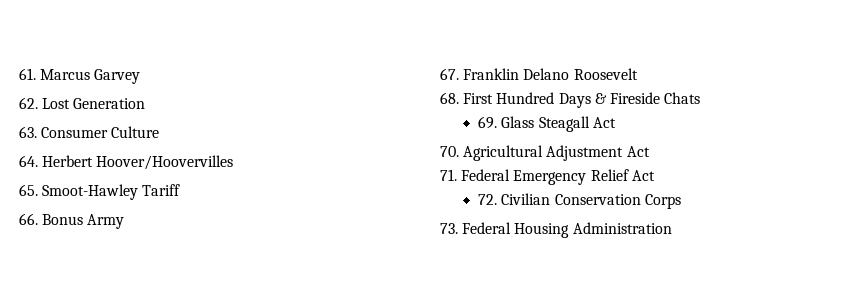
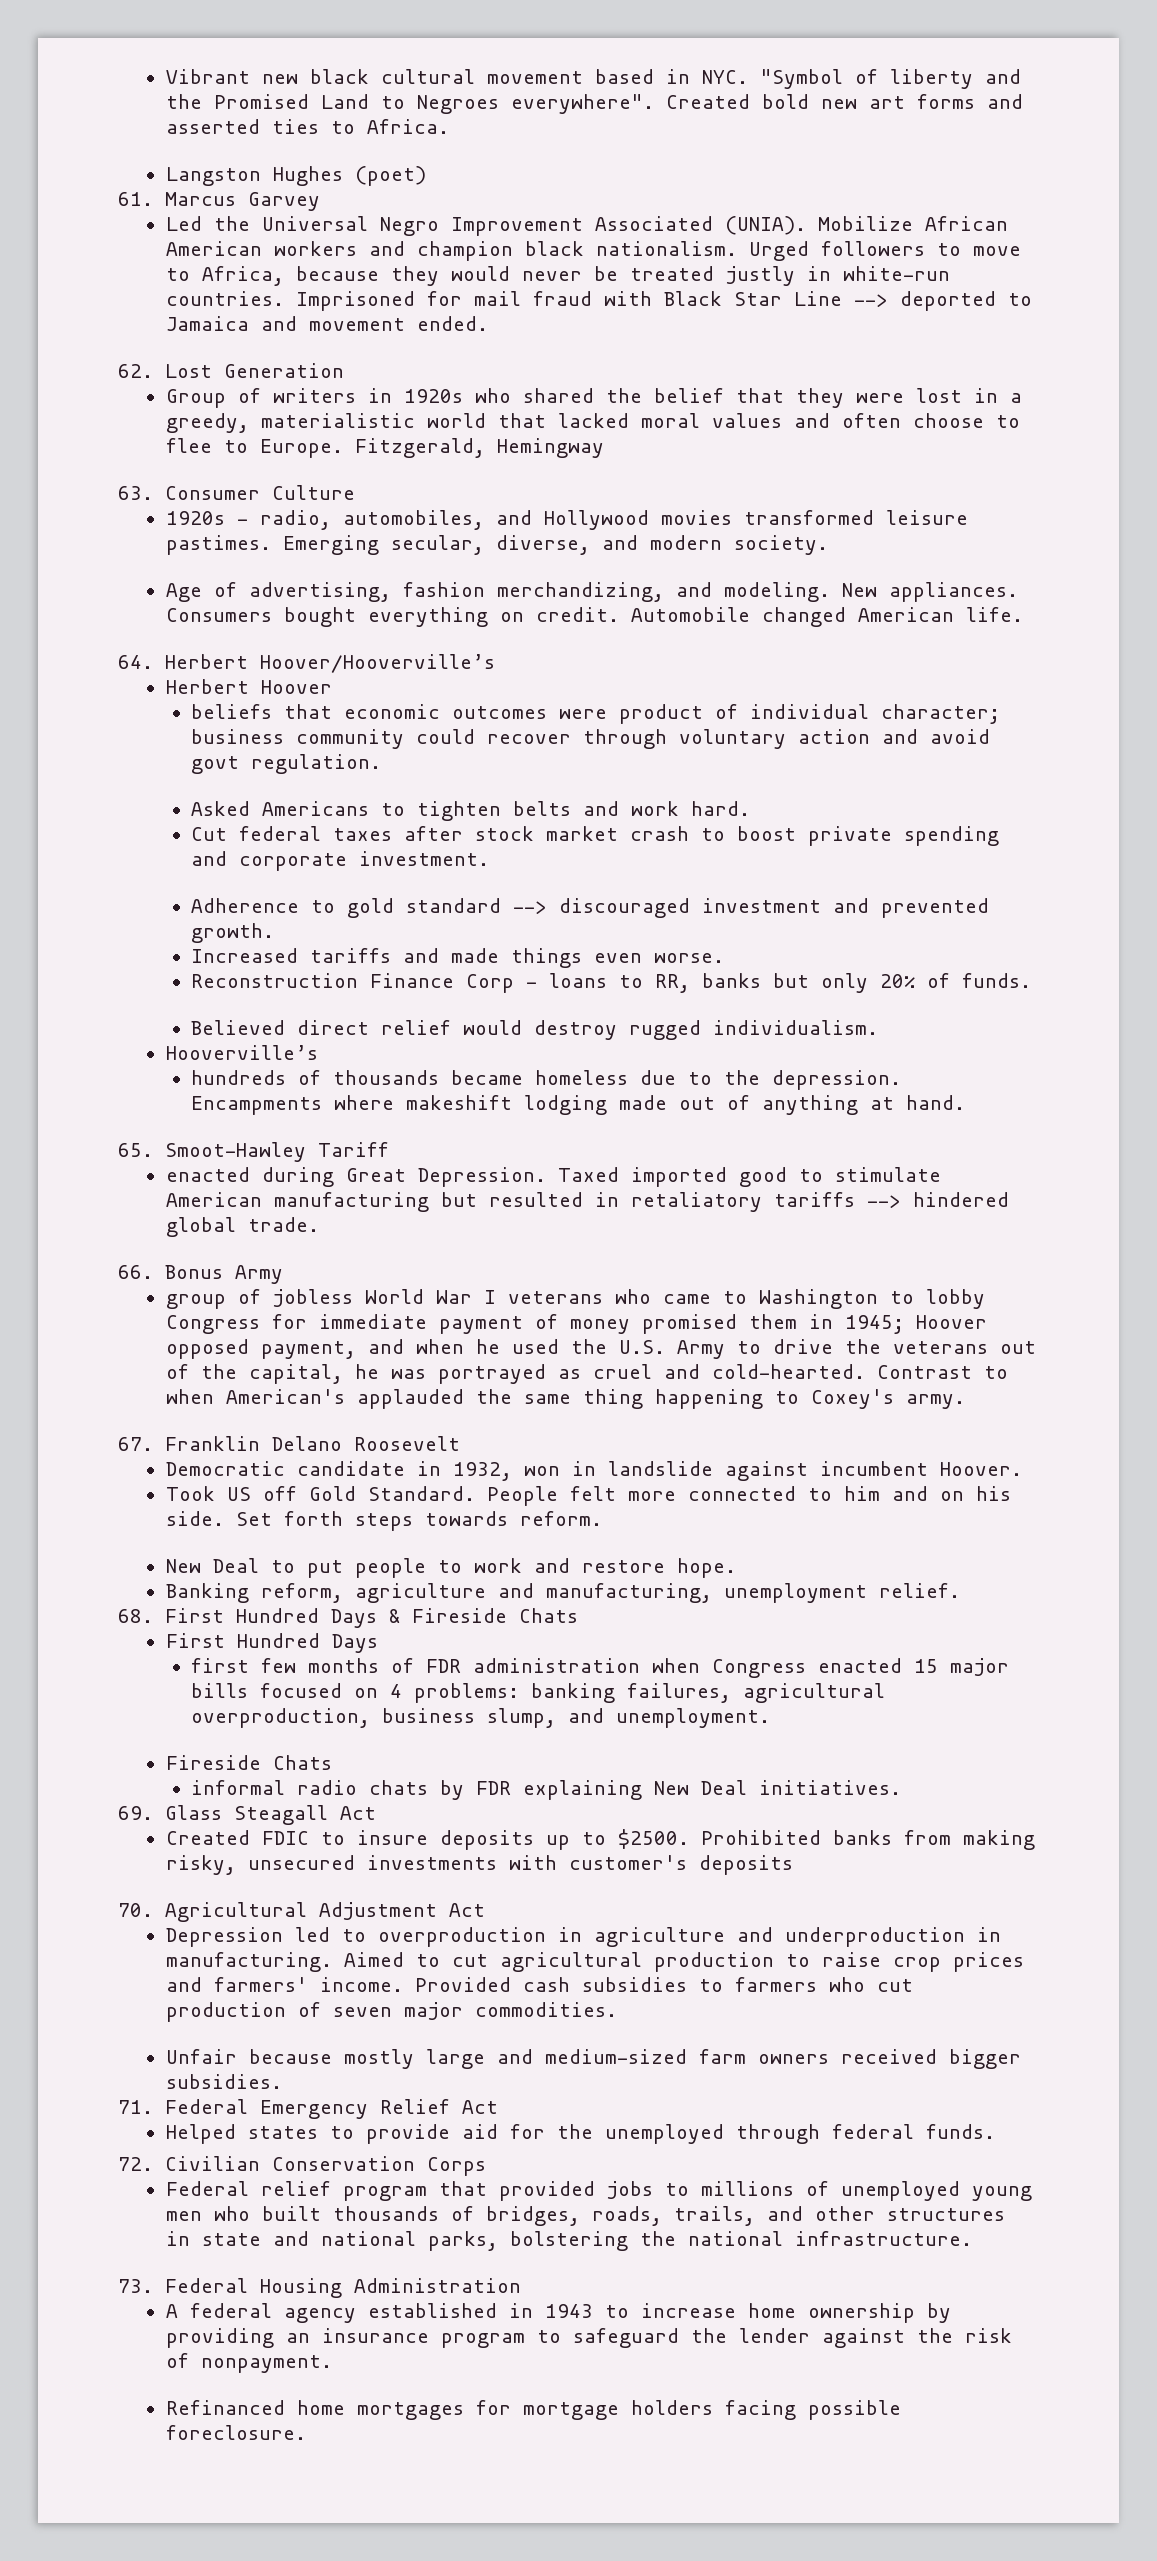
+ Vibrant new black cultural movement based in NYC. "Symbol of liberty and the Promised Land to Negroes everywhere". Created bold new art forms and asserted ties to Africa.
+ Langston Hughes (poet)
  61. Marcus Garvey
+ Led the Universal Negro Improvement Associated (UNIA). Mobilize African American workers and champion black nationalism. Urged followers to move to Africa, because they would never be treated justly in white-run countries. Imprisoned for mail fraud with Black Star Line --> deported to Jamaica and movement ended.
  62. Lost Generation
+ Group of writers in 1920s who shared the belief that they were lost in a greedy, materialistic world that lacked moral values and often choose to flee to Europe. Fitzgerald, Hemingway
  63. Consumer Culture
- 64. Herbert Hoover/Hoovervilles
+ 1920s - radio, automobiles, and Hollywood movies transformed leisure pastimes. Emerging secular, diverse, and modern society.
+ Age of advertising, fashion merchandizing, and modeling. New appliances. Consumers bought everything on credit. Automobile changed American life.
+ 64. Herbert Hoover/Hooverville’s
+ Herbert Hoover
+ beliefs that economic outcomes were product of individual character; business community could recover through voluntary action and avoid govt regulation.
+ Asked Americans to tighten belts and work hard.
+ Cut federal taxes after stock market crash to boost private spending and corporate investment.
+ Adherence to gold standard --> discouraged investment and prevented growth.
+ Increased tariffs and made things even worse.
+ Reconstruction Finance Corp - loans to RR, banks but only 20% of funds.
+ Believed direct relief would destroy rugged individualism.
+ Hooverville’s
+ hundreds of thousands became homeless due to the depression. Encampments where makeshift lodging made out of anything at hand.
  65. Smoot-Hawley Tariff
+ enacted during Great Depression. Taxed imported good to stimulate American manufacturing but resulted in retaliatory tariffs --> hindered global trade.
  66. Bonus Army
+ group of jobless World War I veterans who came to Washington to lobby Congress for immediate payment of money promised them in 1945; Hoover opposed payment, and when he used the U.S. Army to drive the veterans out of the capital, he was portrayed as cruel and cold-hearted. Contrast to when American's applauded the same thing happening to Coxey's army.
  67. Franklin Delano Roosevelt
+ Democratic candidate in 1932, won in landslide against incumbent Hoover.
+ Took US off Gold Standard. People felt more connected to him and on his side. Set forth steps towards reform.
+ New Deal to put people to work and restore hope.
+ Banking reform, agriculture and manufacturing, unemployment relief.
  68. First Hundred Days & Fireside Chats
+ First Hundred Days
+ first few months of FDR administration when Congress enacted 15 major bills focused on 4 problems: banking failures, agricultural overproduction, business slump, and unemployment.
+ Fireside Chats
+ informal radio chats by FDR explaining New Deal initiatives.
  69. Glass Steagall Act
+ Created FDIC to insure deposits up to $2500. Prohibited banks from making risky, unsecured investments with customer's deposits
  70. Agricultural Adjustment Act
+ Depression led to overproduction in agriculture and underproduction in manufacturing. Aimed to cut agricultural production to raise crop prices and farmers' income. Provided cash subsidies to farmers who cut production of seven major commodities.
+ Unfair because mostly large and medium-sized farm owners received bigger subsidies.
+ Helped states to provide aid for the unemployed through federal funds.
  72. Civilian Conservation Corps
+ Federal relief program that provided jobs to millions of unemployed young men who built thousands of bridges, roads, trails, and other structures in state and national parks, bolstering the national infrastructure.
  73. Federal Housing Administration
+ A federal agency established in 1943 to increase home ownership by providing an insurance program to safeguard the lender against the risk of nonpayment.
+ Refinanced home mortgages for mortgage holders facing possible foreclosure.

